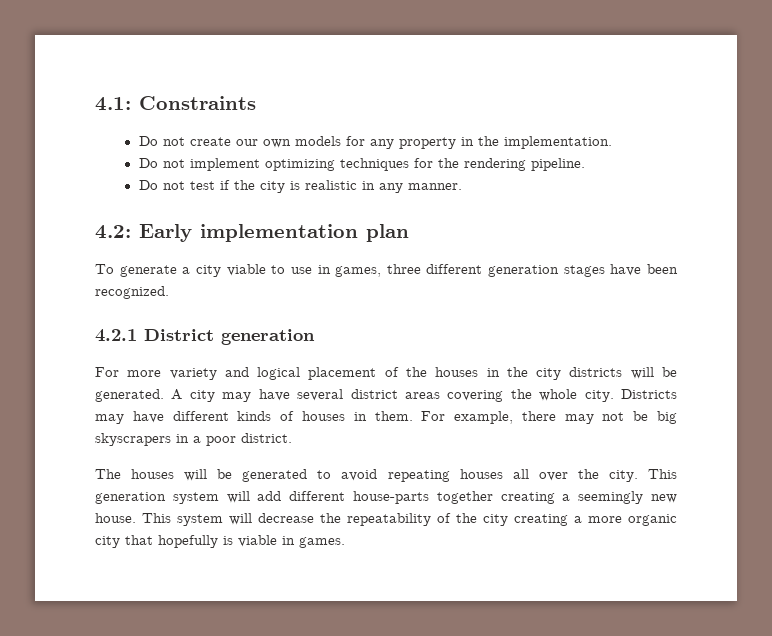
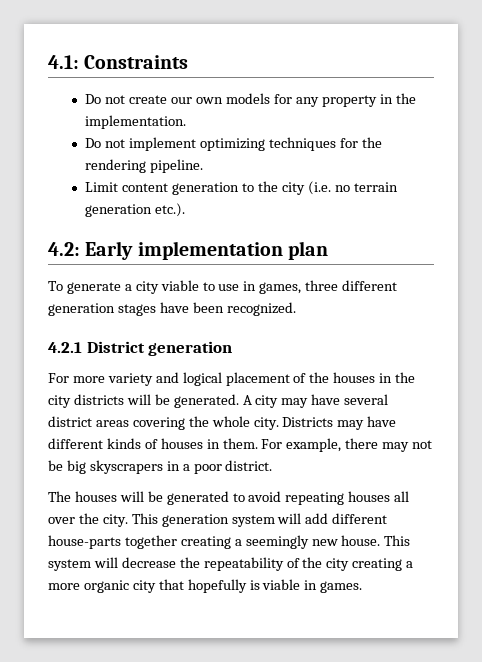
- Do not test if the city is realistic in any manner.
+ Limit content generation to the city (i.e. no terrain generation etc.).

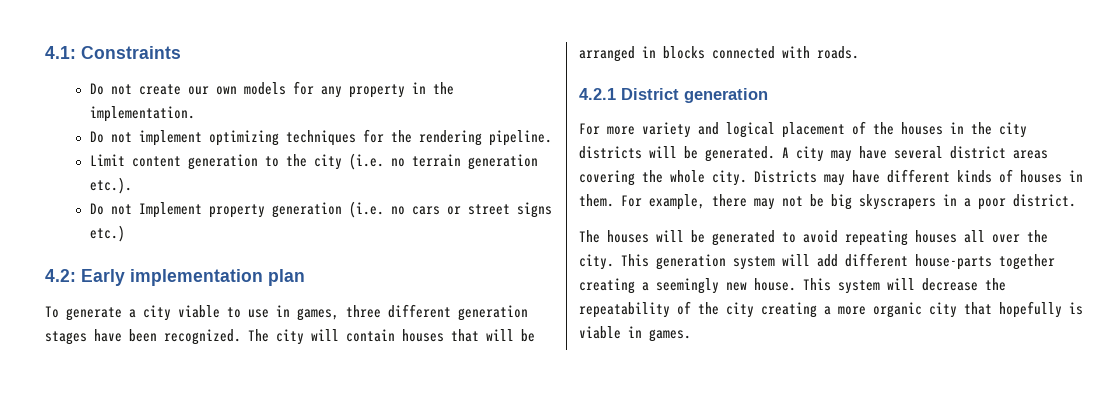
+ Do not Implement property generation (i.e. no cars or street signs etc.)
+ The city will contain houses that will be arranged in blocks connected with roads.

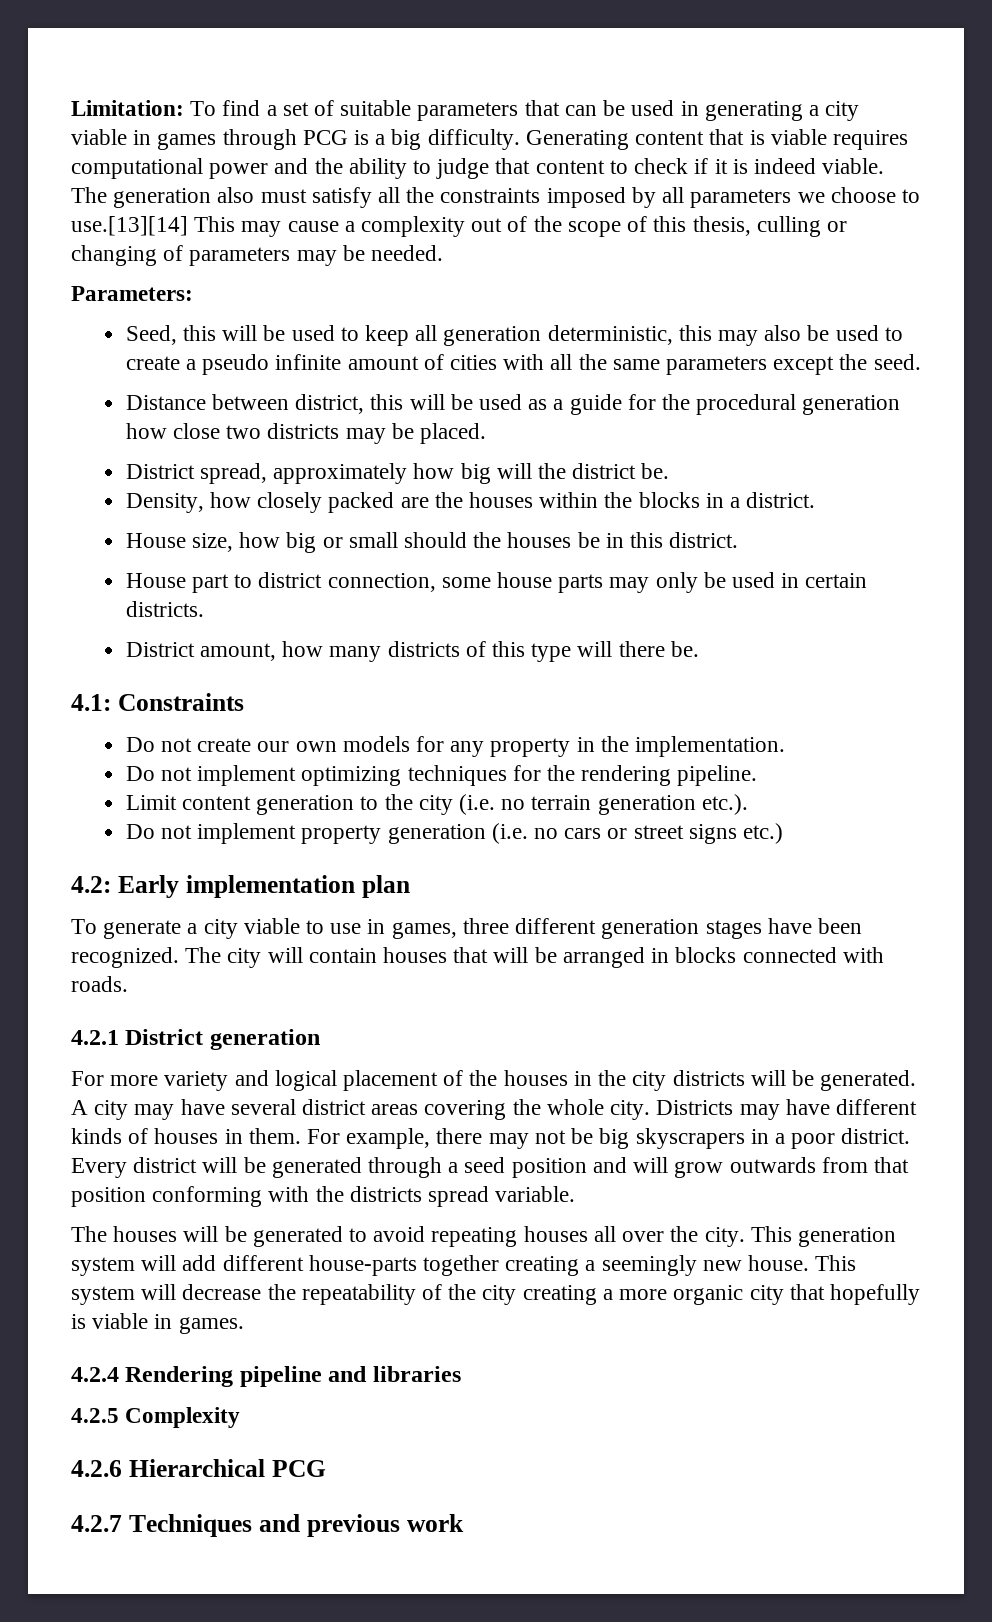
+ Limitation: To find a set of suitable parameters that can be used in generating a city viable in games through PCG is a big difficulty. Generating content that is viable requires computational power and the ability to judge that content to check if it is indeed viable. The generation also must satisfy all the constraints imposed by all parameters we choose to use.[13][14] This may cause a complexity out of the scope of this thesis, culling or changing of parameters may be needed.
+ Parameters:
+ Seed, this will be used to keep all generation deterministic, this may also be used to create a pseudo infinite amount of cities with all the same parameters except the seed.
+ Distance between district, this will be used as a guide for the procedural generation how close two districts may be placed.
+ District spread, approximately how big will the district be.
+ Density, how closely packed are the houses within the blocks in a district.
+ House size, how big or small should the houses be in this district.
+ House part to district connection, some house parts may only be used in certain districts.
+ District amount, how many districts of this type will there be.
- Do not Implement property generation (i.e. no cars or street signs etc.)
+ Do not implement property generation (i.e. no cars or street signs etc.)
+ Every district will be generated through a seed position and will grow outwards from that position conforming with the districts spread variable.
+ 4.2.4 Rendering pipeline and libraries
+ 4.2.5 Complexity
+ 4.2.6 Hierarchical PCG
+ 4.2.7 Techniques and previous work

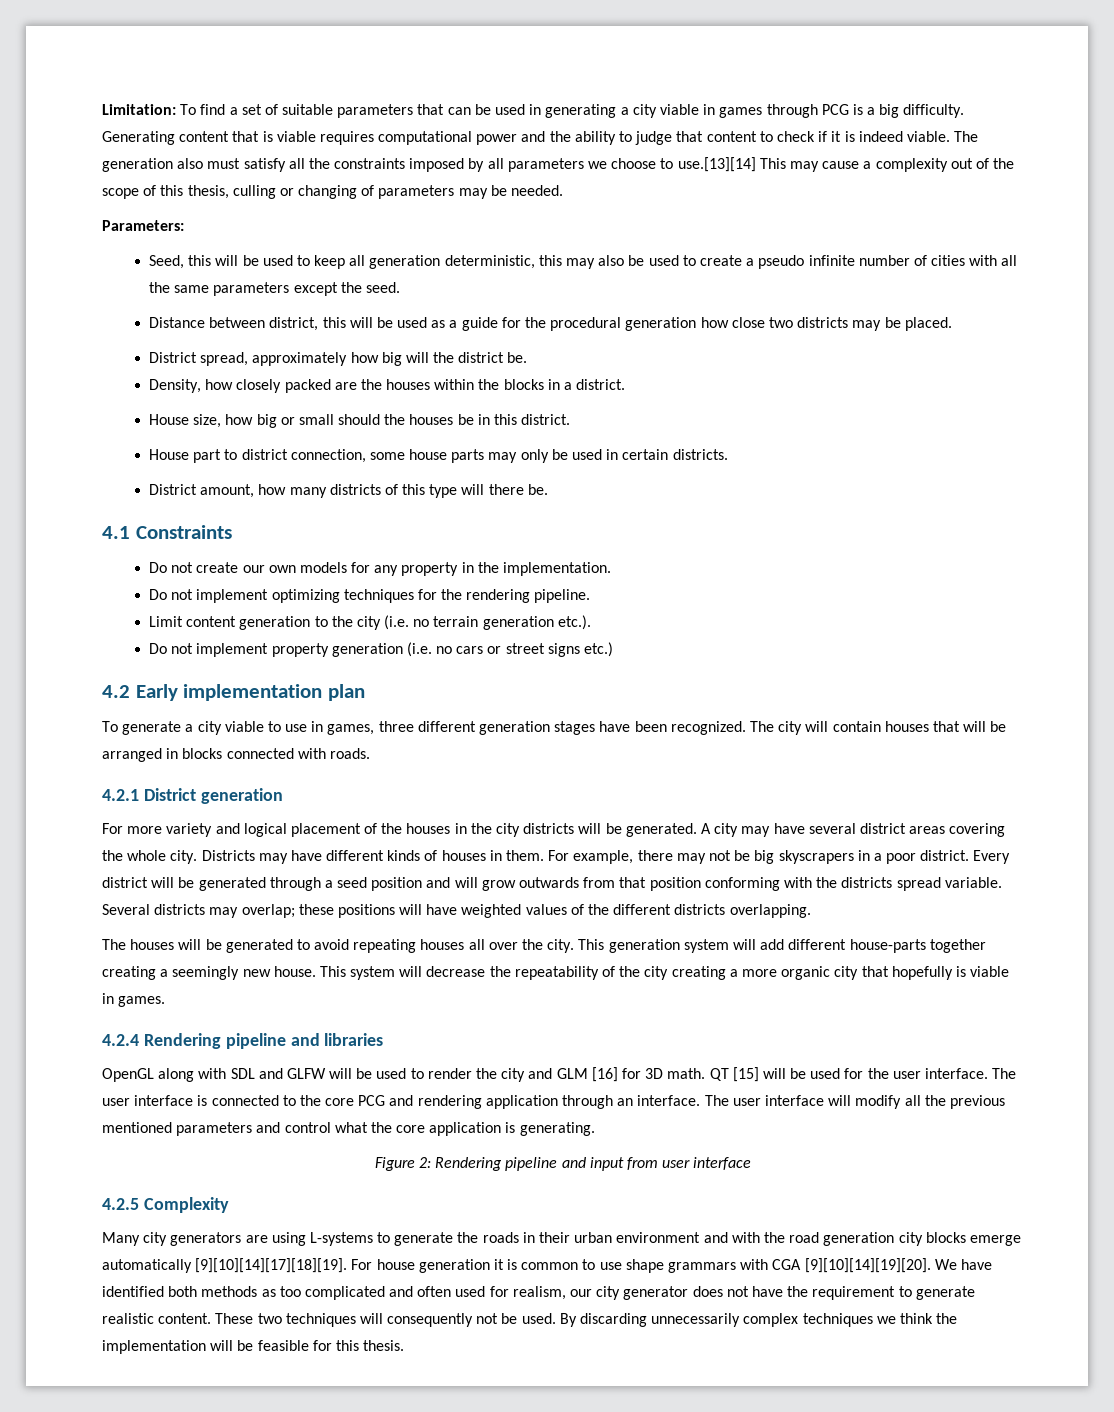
- Seed, this will be used to keep all generation deterministic, this may also be used to create a pseudo infinite amount of cities with all the same parameters except the seed.
+ Seed, this will be used to keep all generation deterministic, this may also be used to create a pseudo infinite number of cities with all the same parameters except the seed.
- 4.1: Constraints
+ 4.1 Constraints
- 4.2: Early implementation plan
+ 4.2 Early implementation plan
+ Several districts may overlap; these positions will have weighted values of the different districts overlapping.
+ OpenGL along with SDL and GLFW will be used to render the city and GLM [16] for 3D math. QT [15] will be used for the user interface. The user interface is connected to the core PCG and rendering application through an interface. The user interface will modify all the previous mentioned parameters and control what the core application is generating.
+ Figure 2: Rendering pipeline and input from user interface
  4.2.5 Complexity
- 4.2.6 Hierarchical PCG
- 4.2.7 Techniques and previous work
+ Many city generators are using L-systems to generate the roads in their urban environment and with the road generation city blocks emerge automatically [9][10][14][17][18][19]. For house generation it is common to use shape grammars with CGA [9][10][14][19][20]. We have identified both methods as too complicated and often used for realism, our city generator does not have the requirement to generate realistic content. These two techniques will consequently not be used. By discarding unnecessarily complex techniques we think the implementation will be feasible for this thesis.

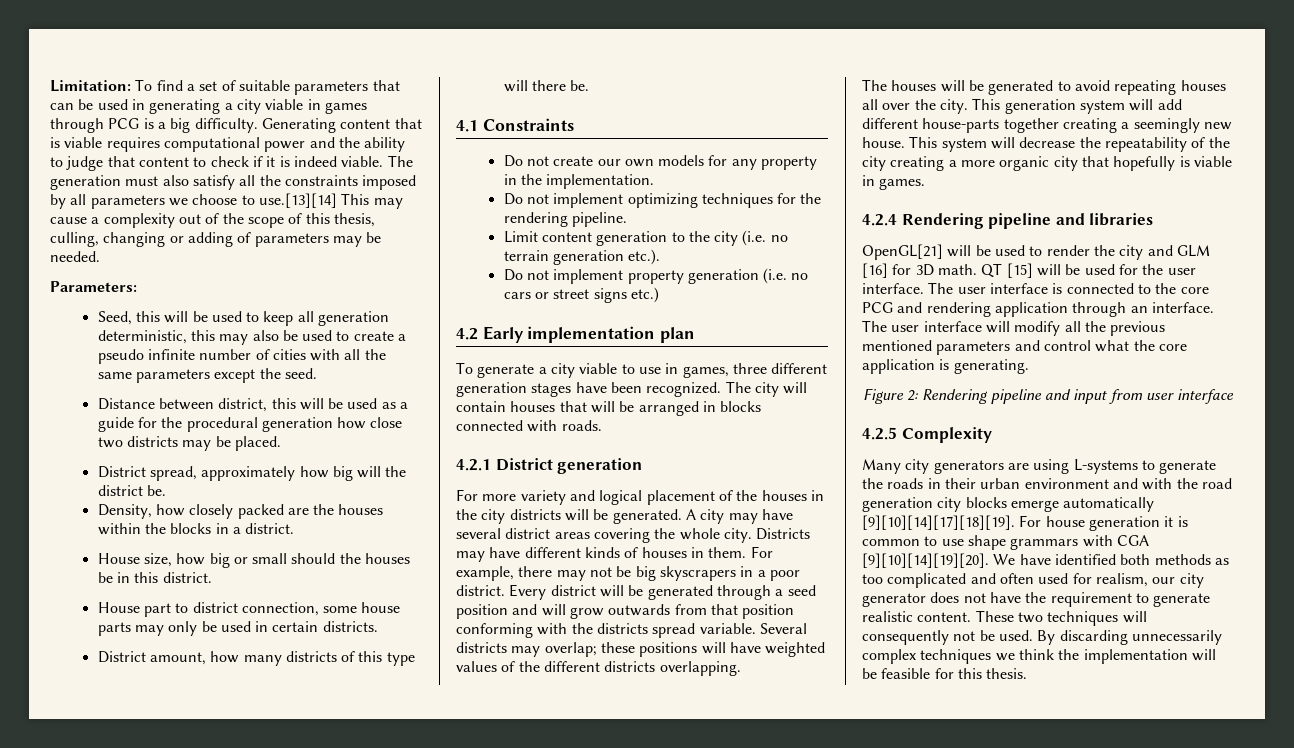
- The generation also must satisfy all the constraints imposed by all parameters we choose to use.[13][14] This may cause a complexity out of the scope of this thesis, culling or changing of parameters may be needed.
+ The generation must also satisfy all the constraints imposed by all parameters we choose to use.[13][14] This may cause a complexity out of the scope of this thesis, culling, changing or adding of parameters may be needed.
- OpenGL along with SDL and GLFW will be used to render the city and GLM [16] for 3D math.
+ OpenGL[21] will be used to render the city and GLM [16] for 3D math.

